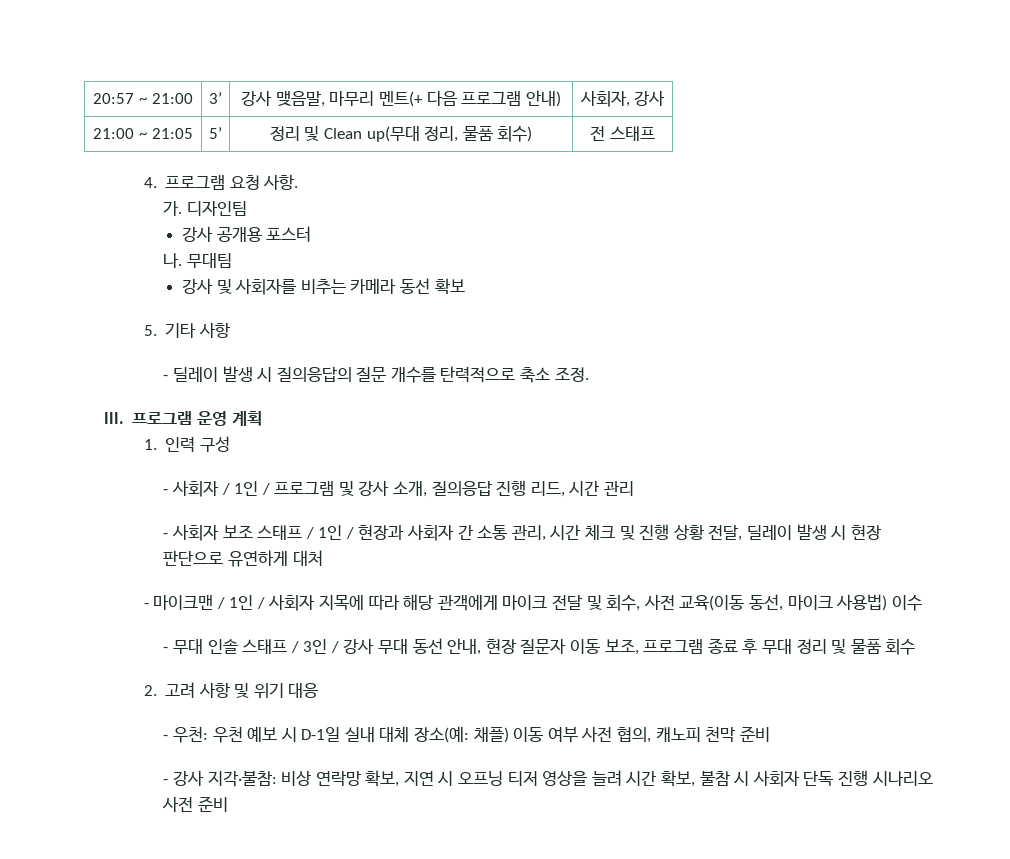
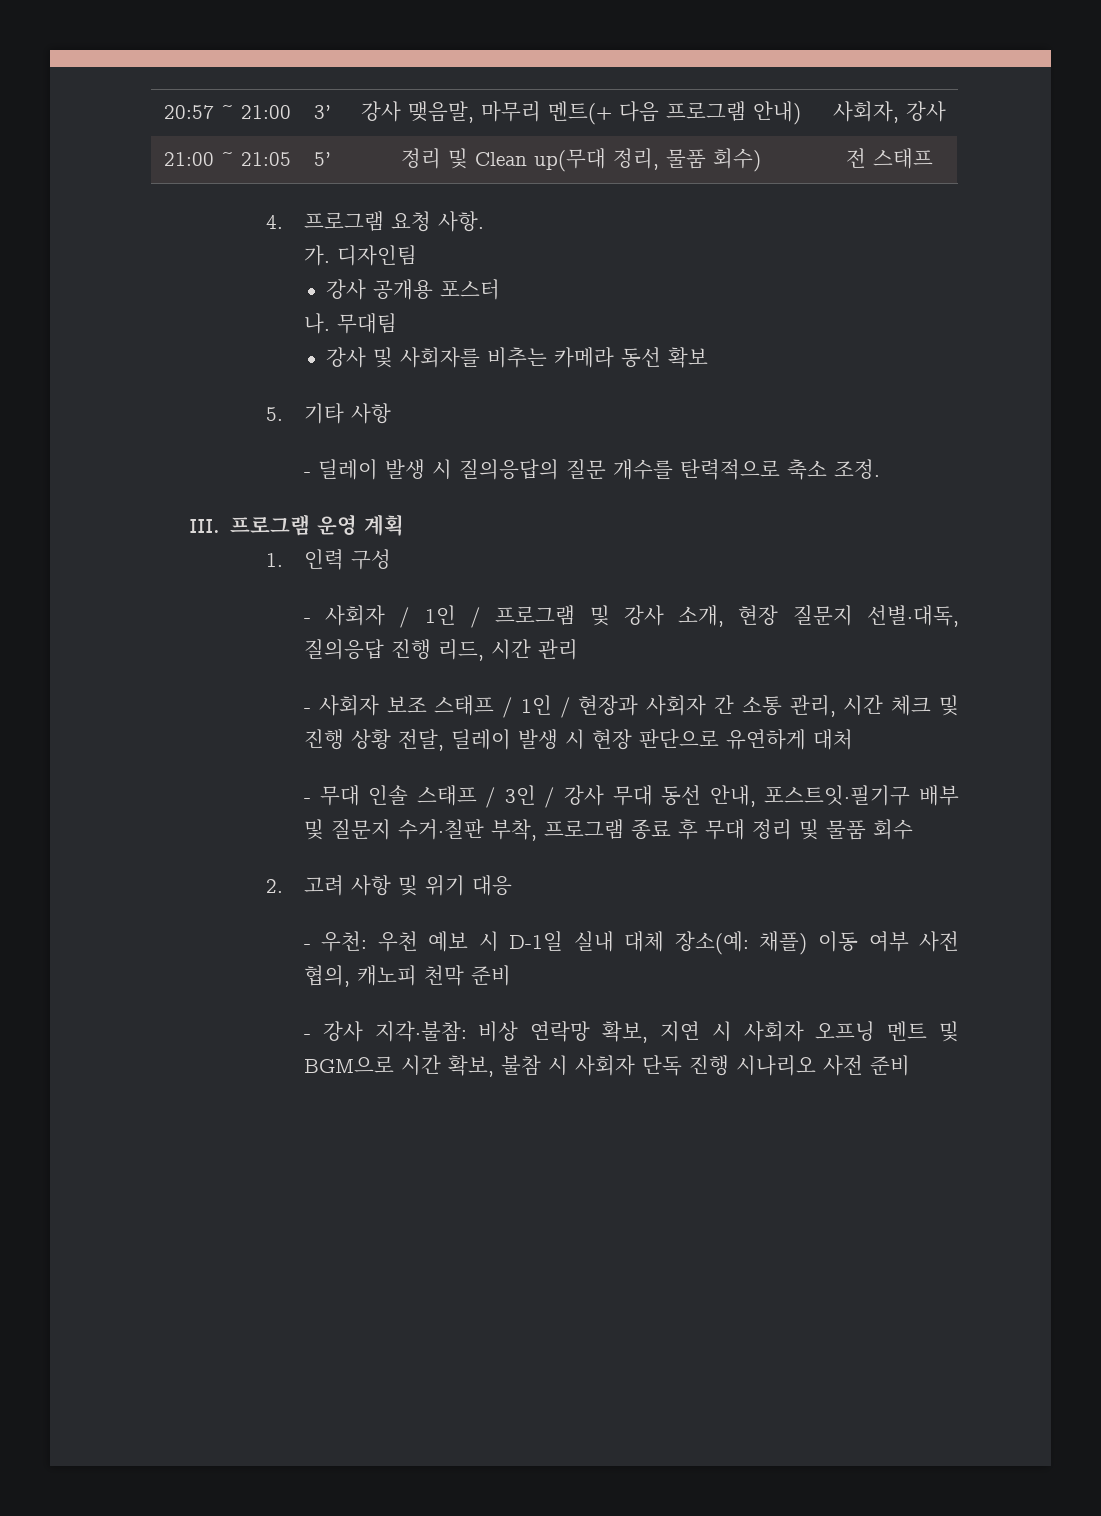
- - 사회자 / 1인 / 프로그램 및 강사 소개, 질의응답 진행 리드, 시간 관리
+ - 사회자 / 1인 / 프로그램 및 강사 소개, 현장 질문지 선별·대독, 질의응답 진행 리드, 시간 관리
- - 마이크맨 / 1인 / 사회자 지목에 따라 해당 관객에게 마이크 전달 및 회수, 사전 교육(이동 동선, 마이크 사용법) 이수
- - 무대 인솔 스태프 / 3인 / 강사 무대 동선 안내, 현장 질문자 이동 보조, 프로그램 종료 후 무대 정리 및 물품 회수
+ - 무대 인솔 스태프 / 3인 / 강사 무대 동선 안내, 포스트잇·필기구 배부 및 질문지 수거·칠판 부착, 프로그램 종료 후 무대 정리 및 물품 회수
- - 강사 지각·불참: 비상 연락망 확보, 지연 시 오프닝 티저 영상을 늘려 시간 확보, 불참 시 사회자 단독 진행 시나리오 사전 준비
+ - 강사 지각·불참: 비상 연락망 확보, 지연 시 사회자 오프닝 멘트 및 BGM으로 시간 확보, 불참 시 사회자 단독 진행 시나리오 사전 준비

